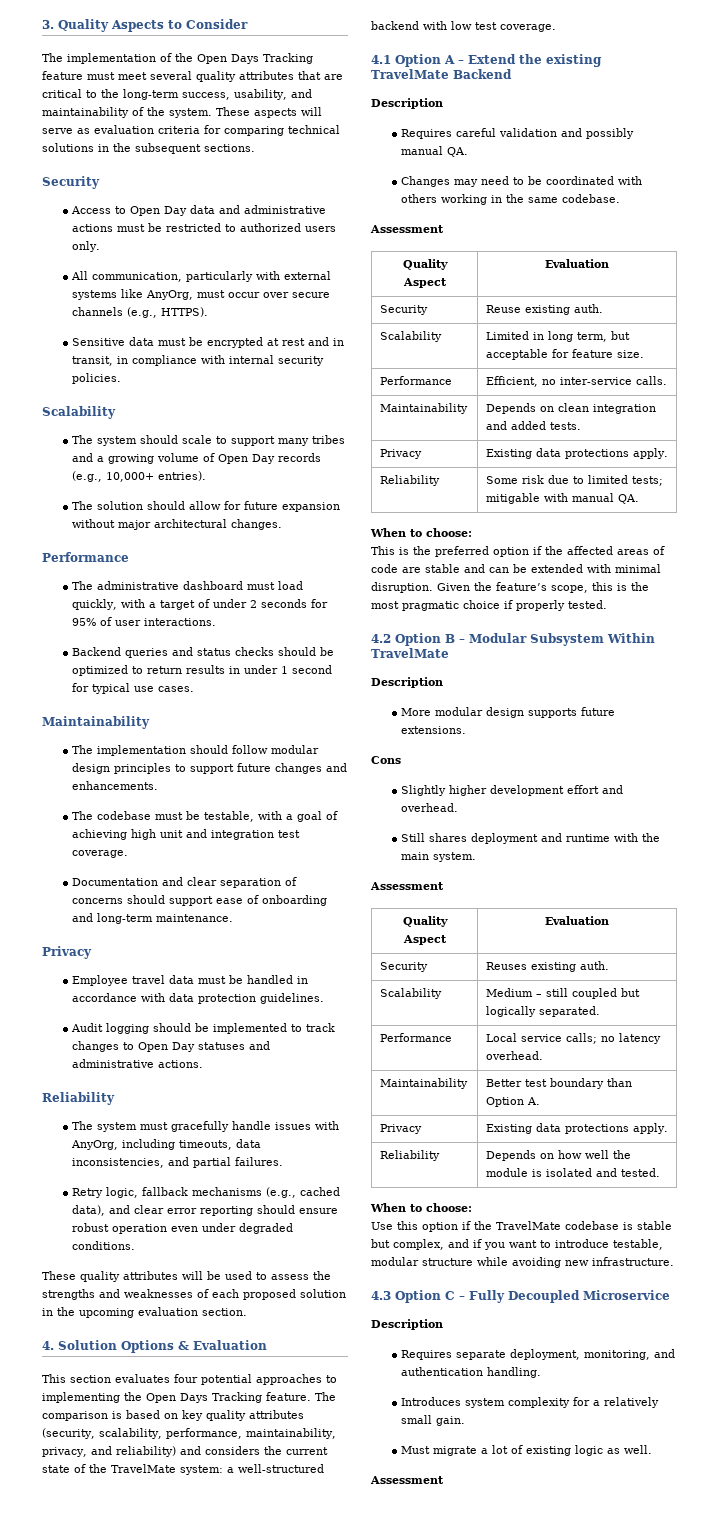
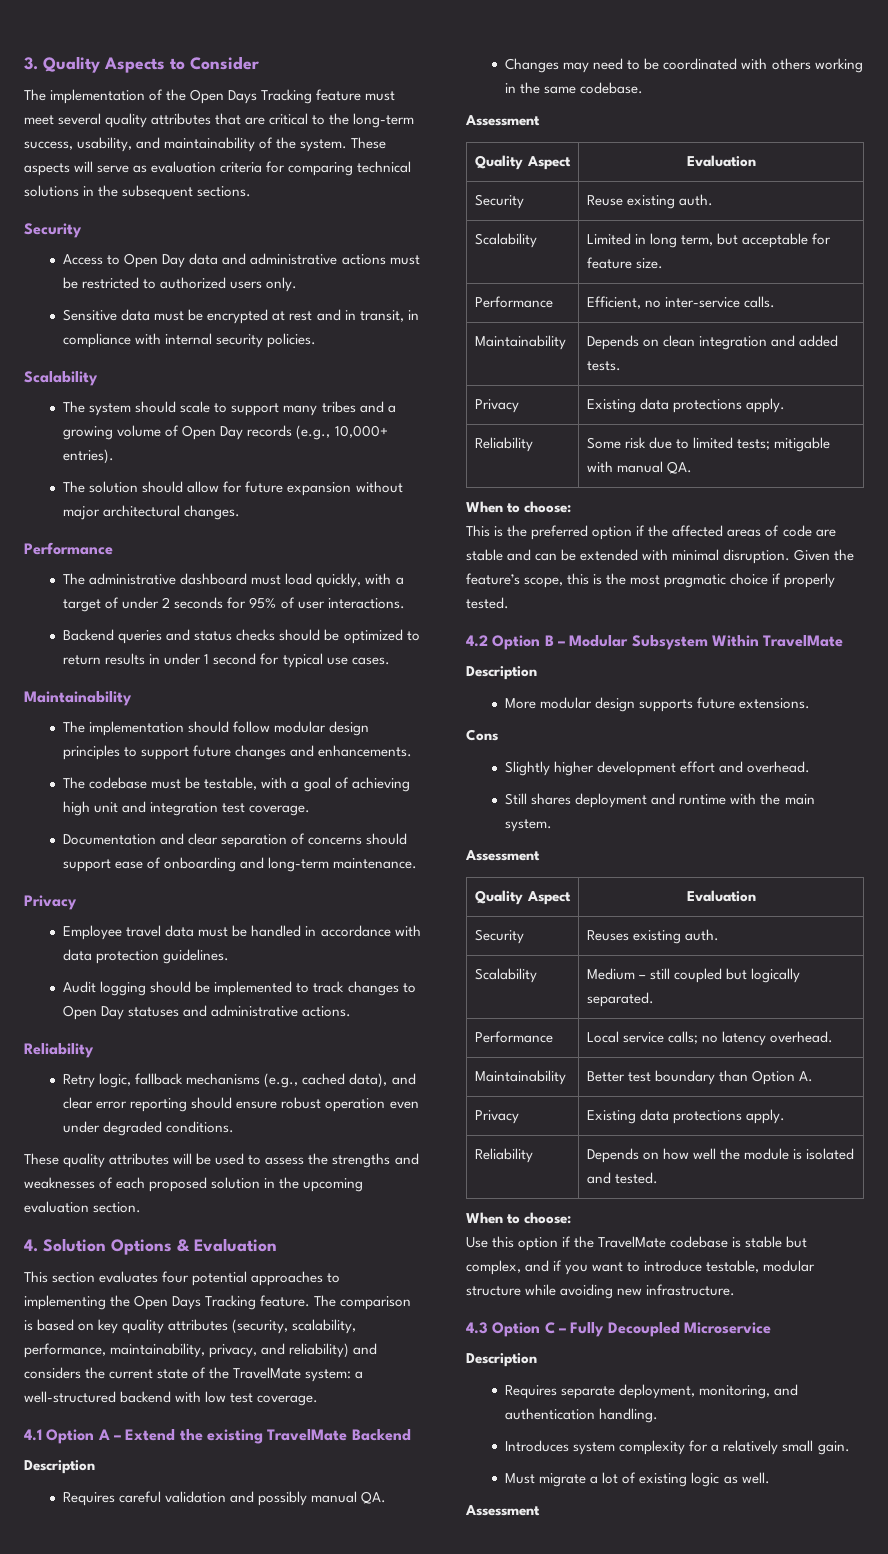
- All communication, particularly with external systems like AnyOrg, must occur over secure channels (e.g., HTTPS).
- The system must gracefully handle issues with AnyOrg, including timeouts, data inconsistencies, and partial failures.

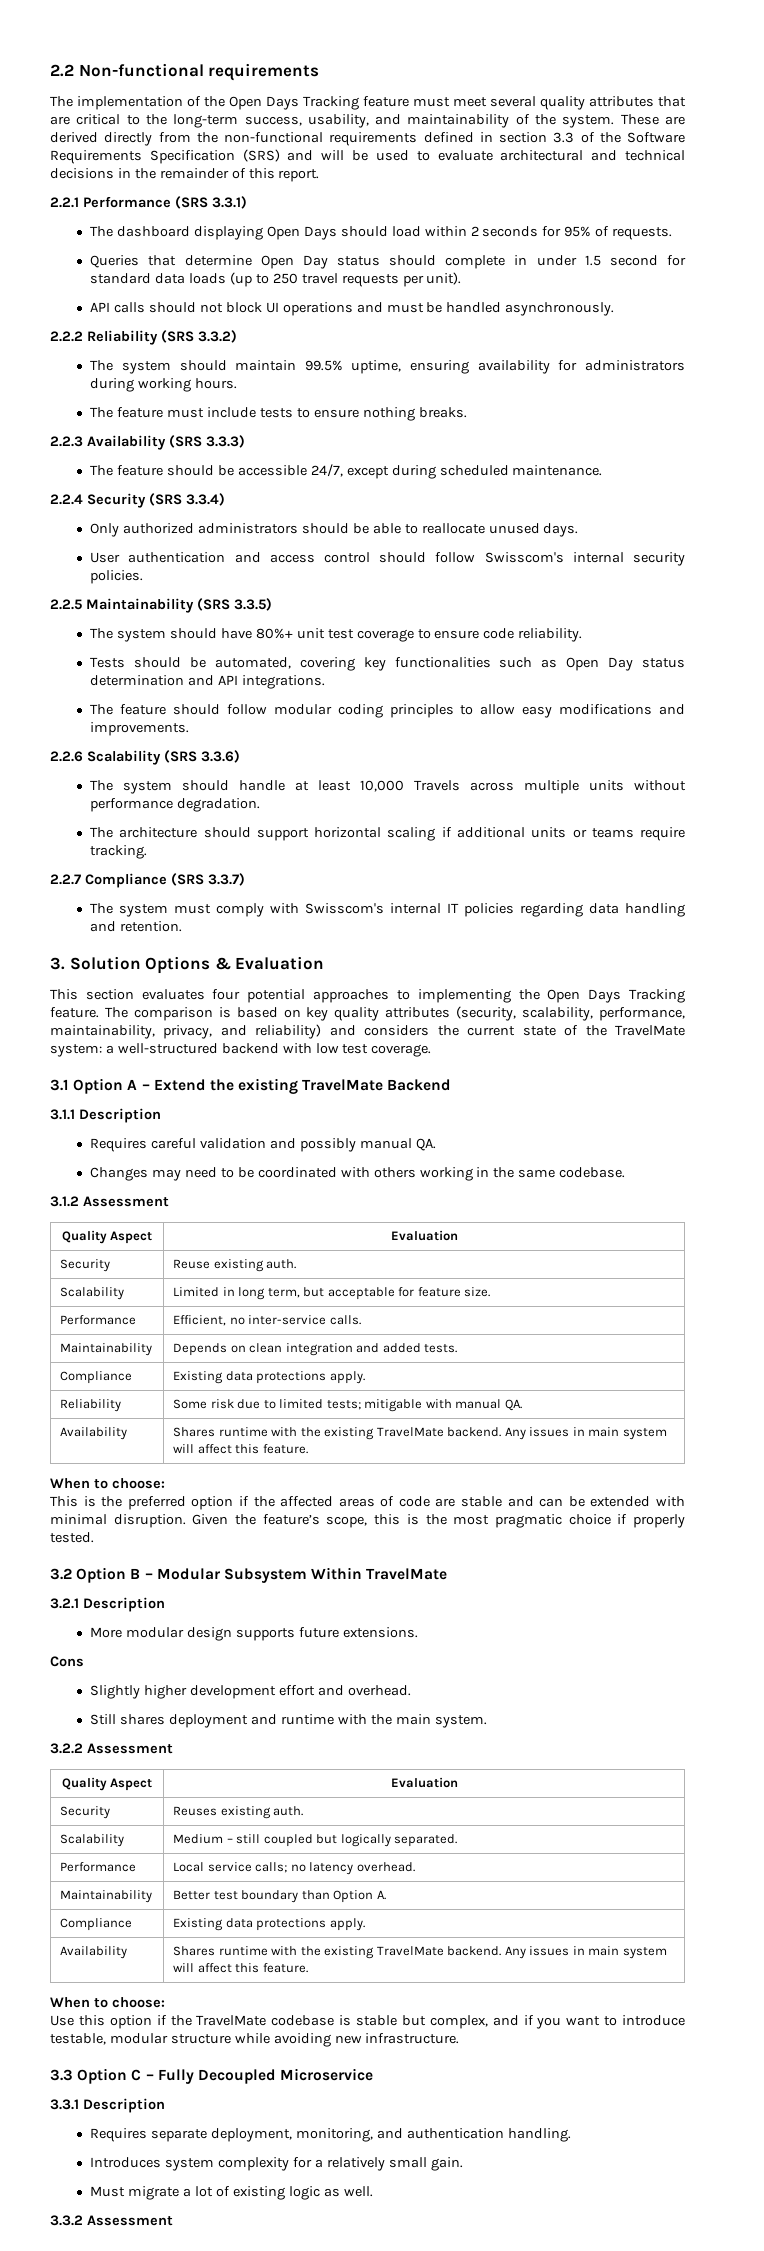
- 3. Quality Aspects to Consider
+ 2.2 Non-functional requirements
- These aspects will serve as evaluation criteria for comparing technical solutions in the subsequent sections.
- Security
- Access to Open Day data and administrative actions must be restricted to authorized users only.
- Sensitive data must be encrypted at rest and in transit, in compliance with internal security policies.
- Scalability
- The system should scale to support many tribes and a growing volume of Open Day records (e.g., 10,000+ entries).
- The solution should allow for future expansion without major architectural changes.
- Performance
- The administrative dashboard must load quickly, with a target of under 2 seconds for 95% of user interactions.
- Backend queries and status checks should be optimized to return results in under 1 second for typical use cases.
- Maintainability
- The implementation should follow modular design principles to support future changes and enhancements.
- The codebase must be testable, with a goal of achieving high unit and integration test coverage.
- Documentation and clear separation of concerns should support ease of onboarding and long-term maintenance.
- Privacy
- Employee travel data must be handled in accordance with data protection guidelines.
- Audit logging should be implemented to track changes to Open Day statuses and administrative actions.
- Reliability
- Retry logic, fallback mechanisms (e.g., cached data), and clear error reporting should ensure robust operation even under degraded conditions.
- These quality attributes will be used to assess the strengths and weaknesses of each proposed solution in the upcoming evaluation section.
- 4. Solution Options & Evaluation
+ These are derived directly from the non-functional requirements defined in section 3.3 of the Software Requirements Specification (SRS) and will be used to evaluate architectural and technical decisions in the remainder of this report.
+ 2.2.1 Performance (SRS 3.3.1)
+ The dashboard displaying Open Days should load within 2 seconds for 95% of requests.
+ Queries that determine Open Day status should complete in under 1.5 second for standard data loads (up to 250 travel requests per unit).
+ API calls should not block UI operations and must be handled asynchronously.
+ 2.2.2 Reliability (SRS 3.3.2)
+ The system should maintain 99.5% uptime, ensuring availability for administrators during working hours.
+ The feature must include tests to ensure nothing breaks.
+ 2.2.3 Availability (SRS 3.3.3)
+ The feature should be accessible 24/7, except during scheduled maintenance.
+ 2.2.4 Security (SRS 3.3.4)
+ Only authorized administrators should be able to reallocate unused days.
+ User authentication and access control should follow Swisscom's internal security policies.
+ 2.2.5 Maintainability (SRS 3.3.5)
+ The system should have 80%+ unit test coverage to ensure code reliability.
+ Tests should be automated, covering key functionalities such as Open Day status determination and API integrations.
+ The feature should follow modular coding principles to allow easy modifications and improvements.
+ 2.2.6 Scalability (SRS 3.3.6)
+ The system should handle at least 10,000 Travels across multiple units without performance degradation.
+ The architecture should support horizontal scaling if additional units or teams require tracking.
+ 2.2.7 Compliance (SRS 3.3.7)
+ The system must comply with Swisscom's internal IT policies regarding data handling and retention.
+ 3. Solution Options & Evaluation
- 4.1 Option A – Extend the existing TravelMate Backend
- Description
+ 3.1 Option A – Extend the existing TravelMate Backend
+ 3.1.1 Description
  Changes may need to be coordinated with others working in the same codebase.
- Assessment
+ 3.1.2 Assessment
  Maintainability | Depends on clean integration and added tests.
- Privacy | Existing data protections apply.
+ Compliance | Existing data protections apply.
  Reliability | Some risk due to limited tests; mitigable with manual QA.
+ Availability | Shares runtime with the existing TravelMate backend. Any issues in main system will affect this feature.
- 4.2 Option B – Modular Subsystem Within TravelMate
- Description
+ 3.2 Option B – Modular Subsystem Within TravelMate
+ 3.2.1 Description
  Still shares deployment and runtime with the main system.
- Assessment
+ 3.2.2 Assessment
  Maintainability | Better test boundary than Option A.
- Privacy | Existing data protections apply.
- Reliability | Depends on how well the module is isolated and tested.
+ Compliance | Existing data protections apply.
+ Availability | Shares runtime with the existing TravelMate backend. Any issues in main system will affect this feature.
- 4.3 Option C – Fully Decoupled Microservice
- Description
+ 3.3 Option C – Fully Decoupled Microservice
+ 3.3.1 Description
  Must migrate a lot of existing logic as well.
- Assessment
+ 3.3.2 Assessment

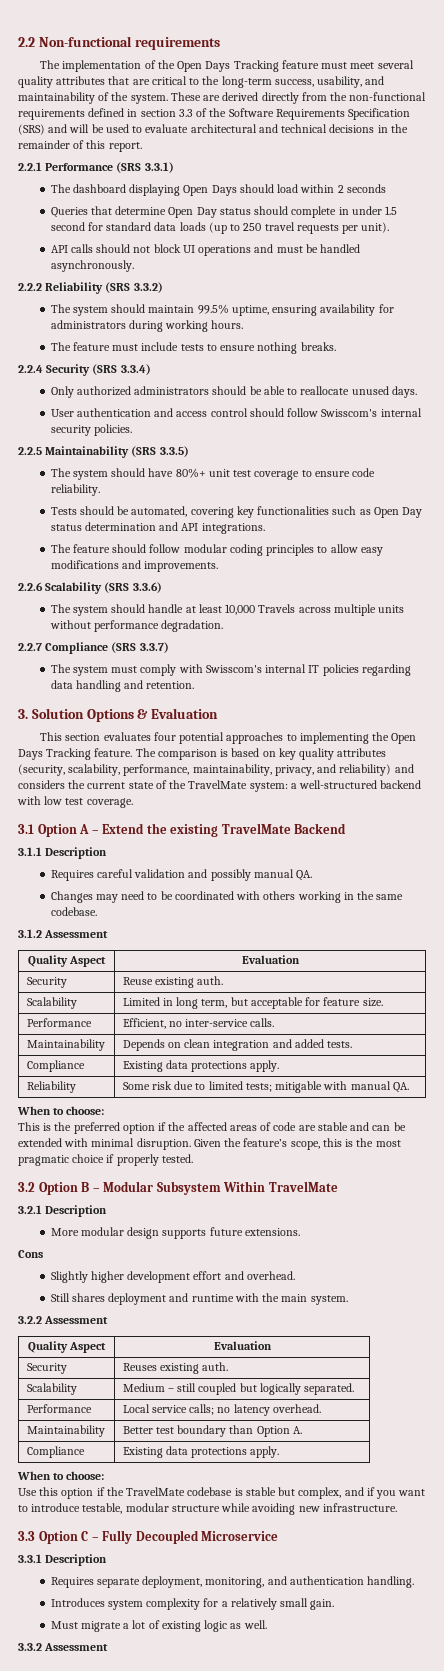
- The dashboard displaying Open Days should load within 2 seconds for 95% of requests.
+ The dashboard displaying Open Days should load within 2 seconds
- 2.2.3 Availability (SRS 3.3.3)
- The feature should be accessible 24/7, except during scheduled maintenance.
- The architecture should support horizontal scaling if additional units or teams require tracking.
  Reliability | Some risk due to limited tests; mitigable with manual QA.
- Availability | Shares runtime with the existing TravelMate backend. Any issues in main system will affect this feature.
  Maintainability | Better test boundary than Option A.
  Compliance | Existing data protections apply.
- Availability | Shares runtime with the existing TravelMate backend. Any issues in main system will affect this feature.

